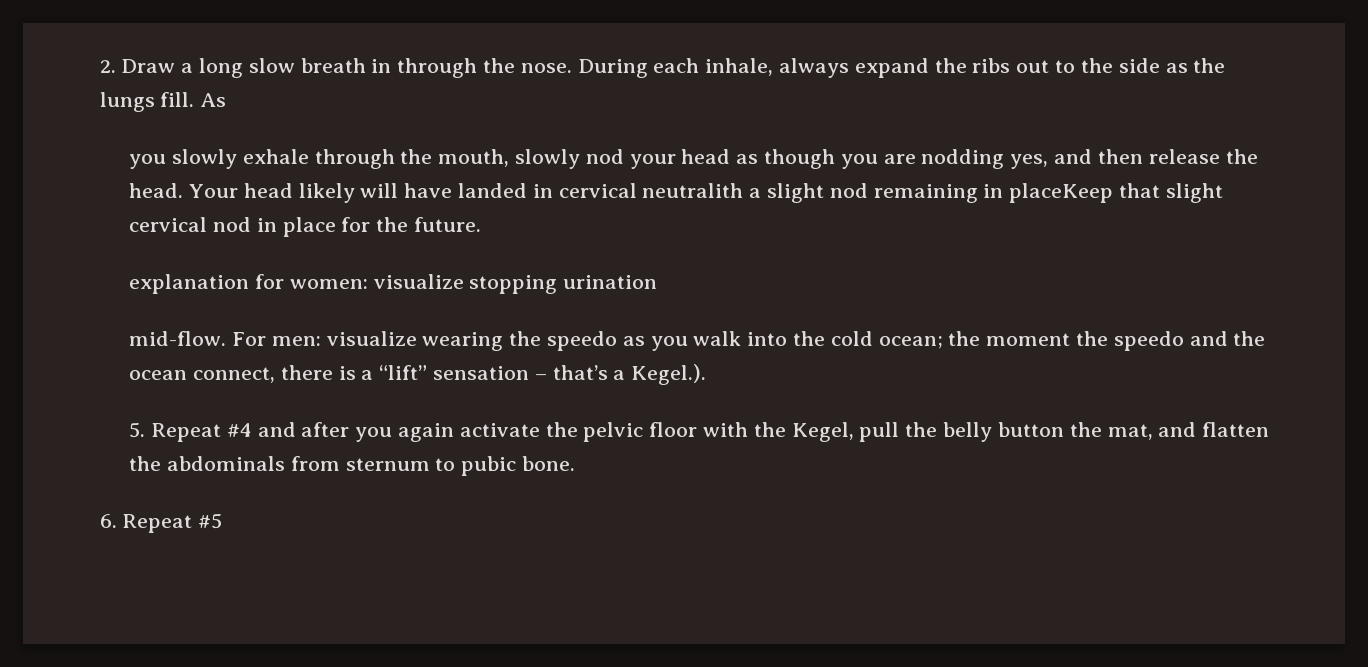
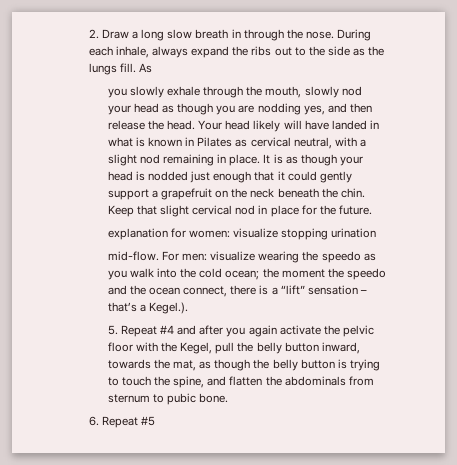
- Your head likely will have landed in cervical neutralith a slight nod remaining in placeKeep that slight cervical nod in place for the future.
+ Your head likely will have landed in what is known in Pilates as cervical neutral, with a slight nod remaining in place. It is as though your head is nodded just enough that it could gently support a grapefruit on the neck beneath the chin. Keep that slight cervical nod in place for the future.
- 5. Repeat #4 and after you again activate the pelvic floor with the Kegel, pull the belly button the mat, and flatten the abdominals from sternum to pubic bone.
+ 5. Repeat #4 and after you again activate the pelvic floor with the Kegel, pull the belly button inward, towards the mat, as though the belly button is trying to touch the spine, and flatten the abdominals from sternum to pubic bone.

